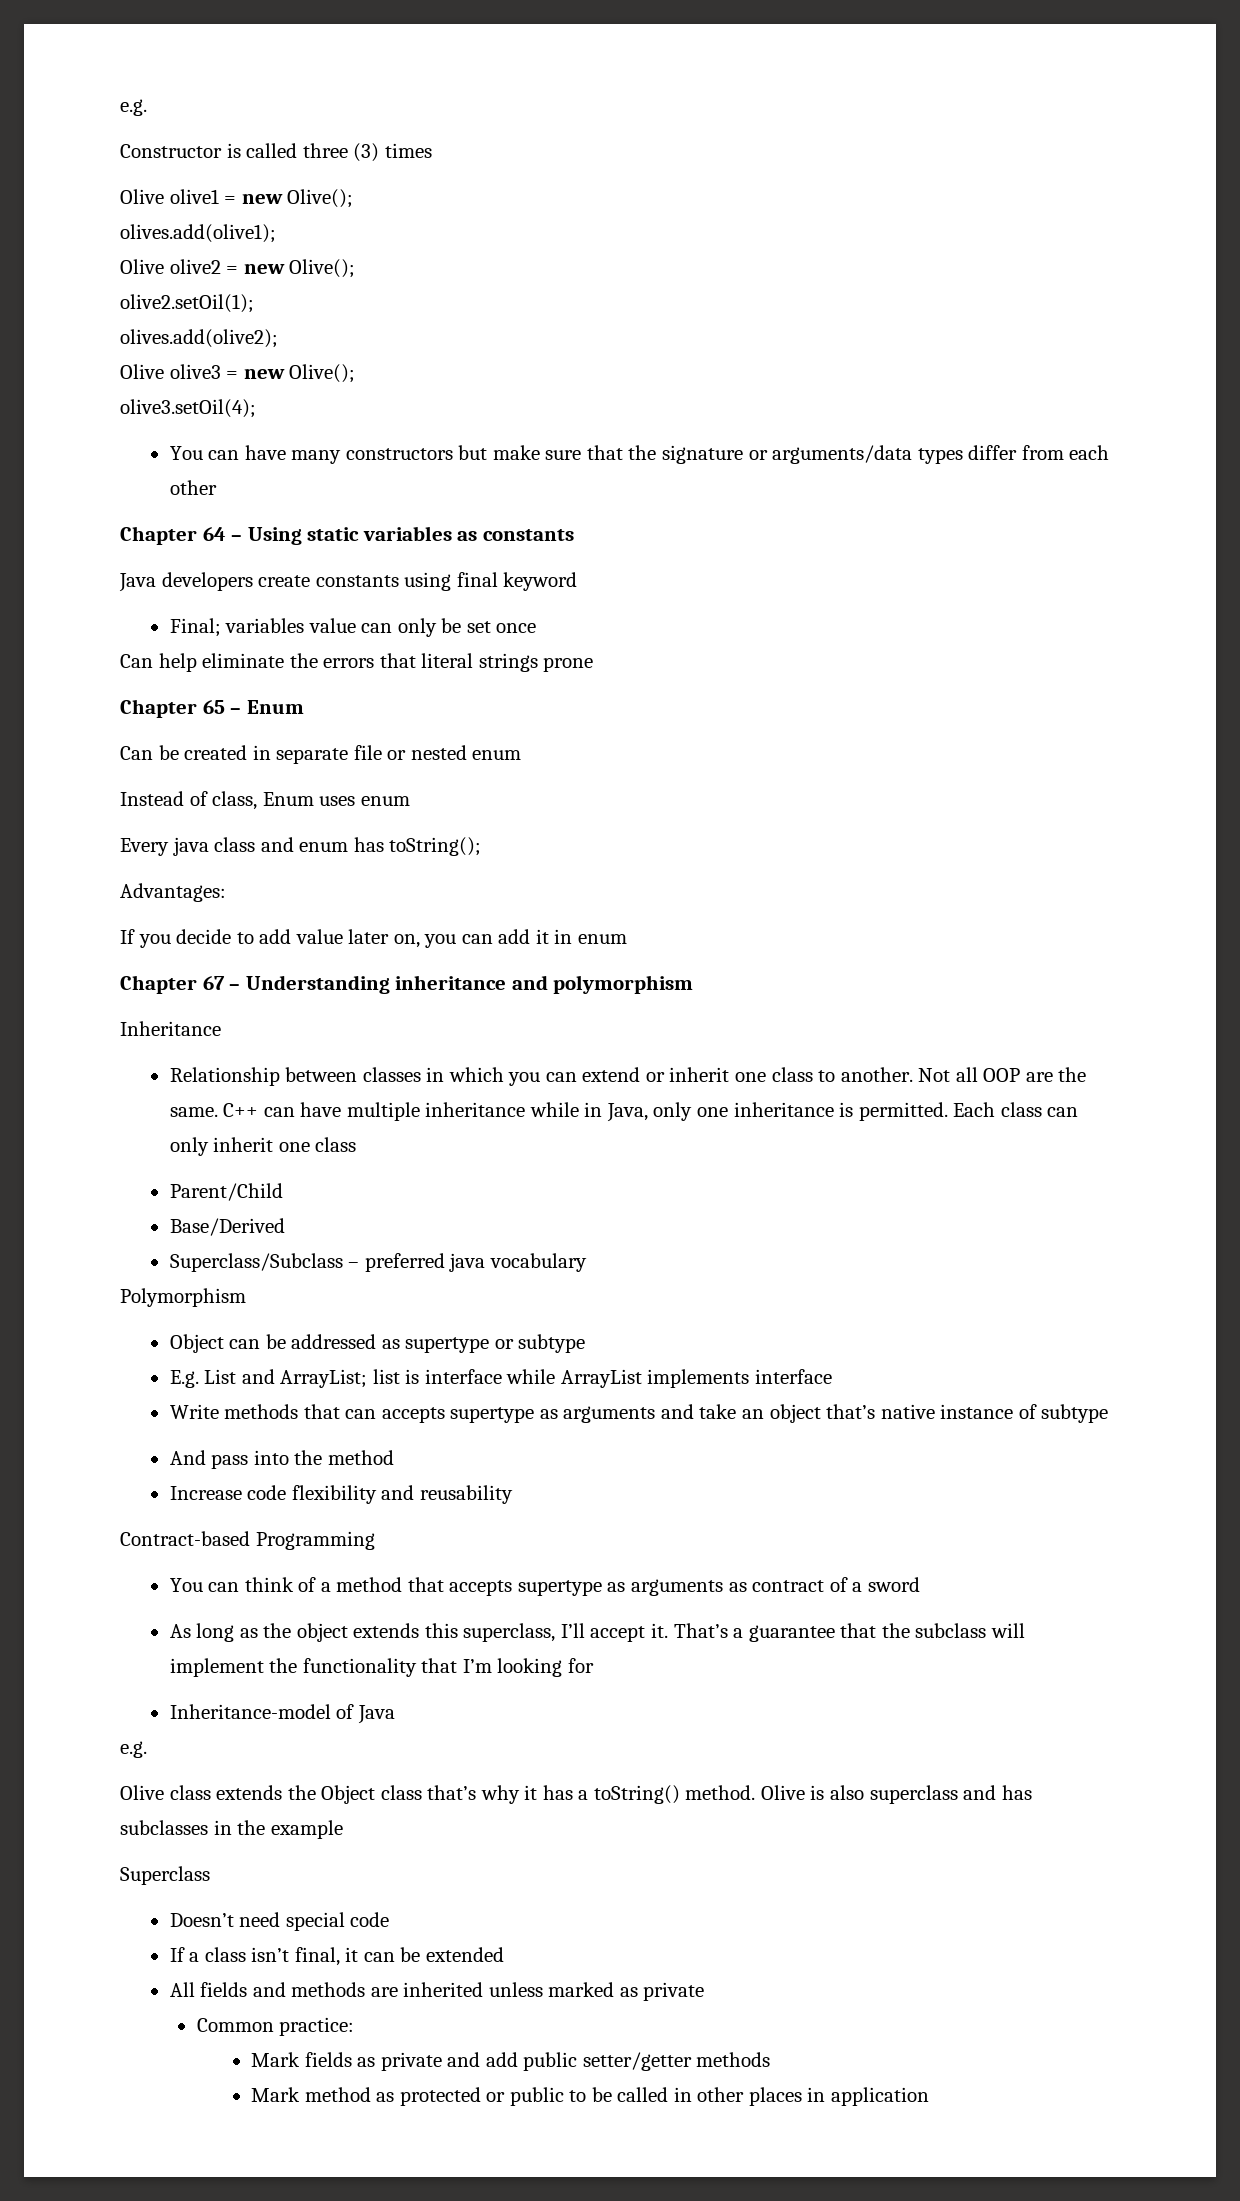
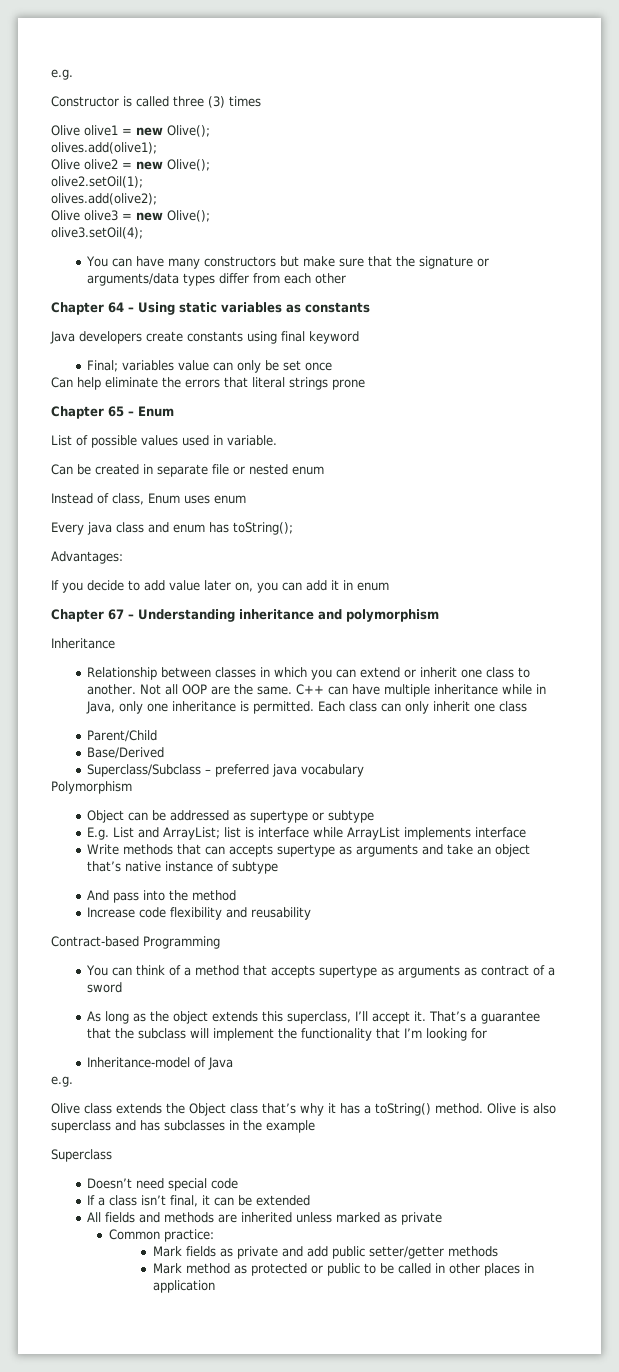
+ List of possible values used in variable.

